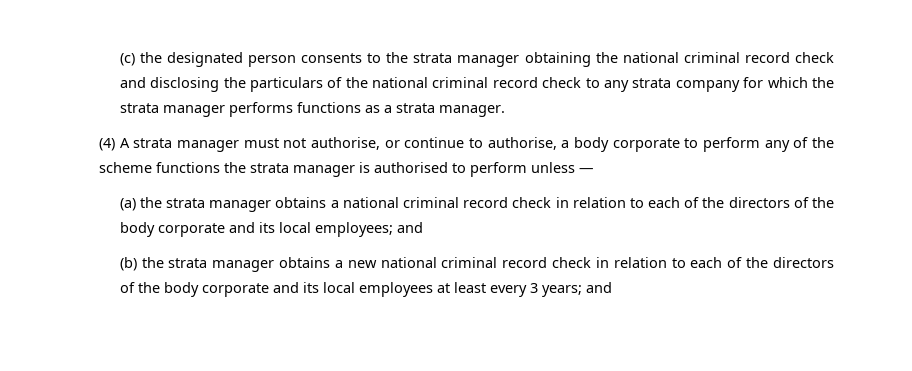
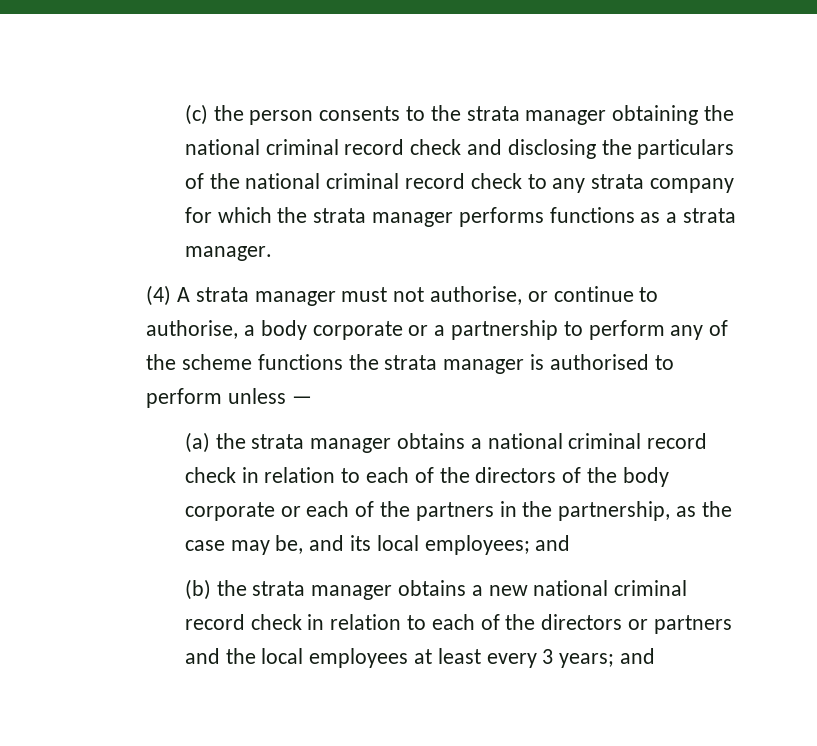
- (c) the designated person consents to the strata manager obtaining the national criminal record check and disclosing the particulars of the national criminal record check to any strata company for which the strata manager performs functions as a strata manager.
+ (c) the person consents to the strata manager obtaining the national criminal record check and disclosing the particulars of the national criminal record check to any strata company for which the strata manager performs functions as a strata manager.
- (4) A strata manager must not authorise, or continue to authorise, a body corporate to perform any of the scheme functions the strata manager is authorised to perform unless —
+ (4) A strata manager must not authorise, or continue to authorise, a body corporate or a partnership to perform any of the scheme functions the strata manager is authorised to perform unless —
- (a) the strata manager obtains a national criminal record check in relation to each of the directors of the body corporate and its local employees; and
+ (a) the strata manager obtains a national criminal record check in relation to each of the directors of the body corporate or each of the partners in the partnership, as the case may be, and its local employees; and
- (b) the strata manager obtains a new national criminal record check in relation to each of the directors of the body corporate and its local employees at least every 3 years; and
+ (b) the strata manager obtains a new national criminal record check in relation to each of the directors or partners and the local employees at least every 3 years; and

